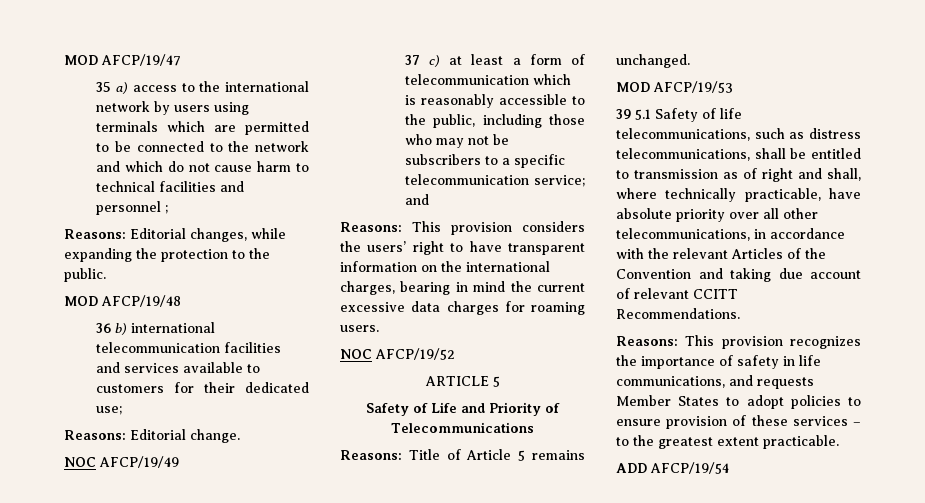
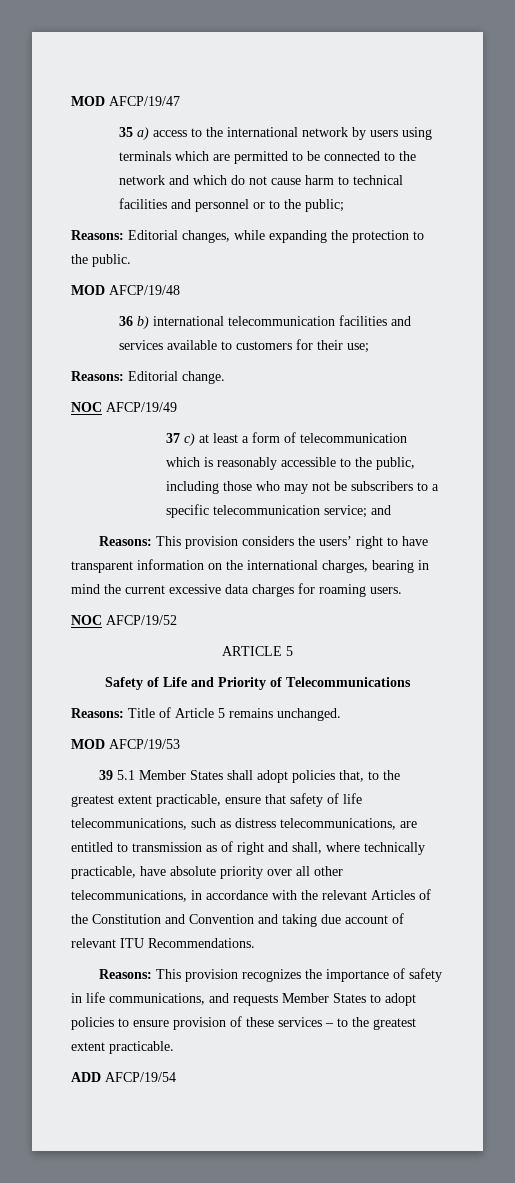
- 35 a) access to the international network by users using terminals which are permitted to be connected to the network and which do not cause harm to technical facilities and personnel ;
+ 35 a) access to the international network by users using terminals which are permitted to be connected to the network and which do not cause harm to technical facilities and personnel or to the public;
- 36 b) international telecommunication facilities and services available to customers for their dedicated use;
+ 36 b) international telecommunication facilities and services available to customers for their use;
- 39 5.1 Safety of life telecommunications, such as distress telecommunications, shall be entitled to transmission as of right and shall, where technically practicable, have absolute priority over all other telecommunications, in accordance with the relevant Articles of the Convention and taking due account of relevant CCITT Recommendations.
+ 39 5.1 Member States shall adopt policies that, to the greatest extent practicable, ensure that safety of life telecommunications, such as distress telecommunications, are entitled to transmission as of right and shall, where technically practicable, have absolute priority over all other telecommunications, in accordance with the relevant Articles of the Constitution and Convention and taking due account of relevant ITU Recommendations.

